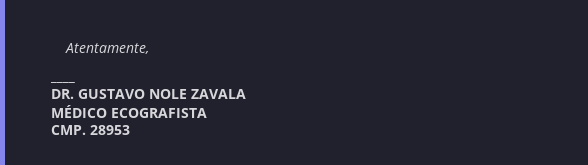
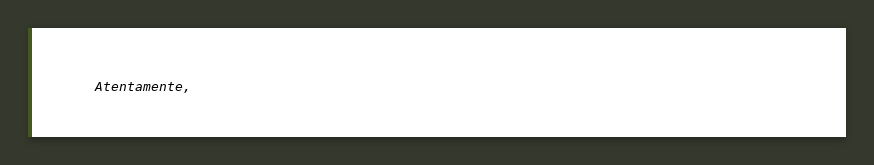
- ____
- DR. GUSTAVO NOLE ZAVALA
- MÉDICO ECOGRAFISTA
- CMP. 28953

